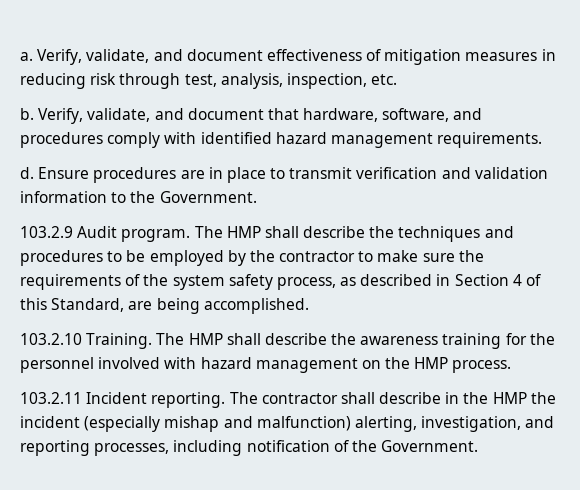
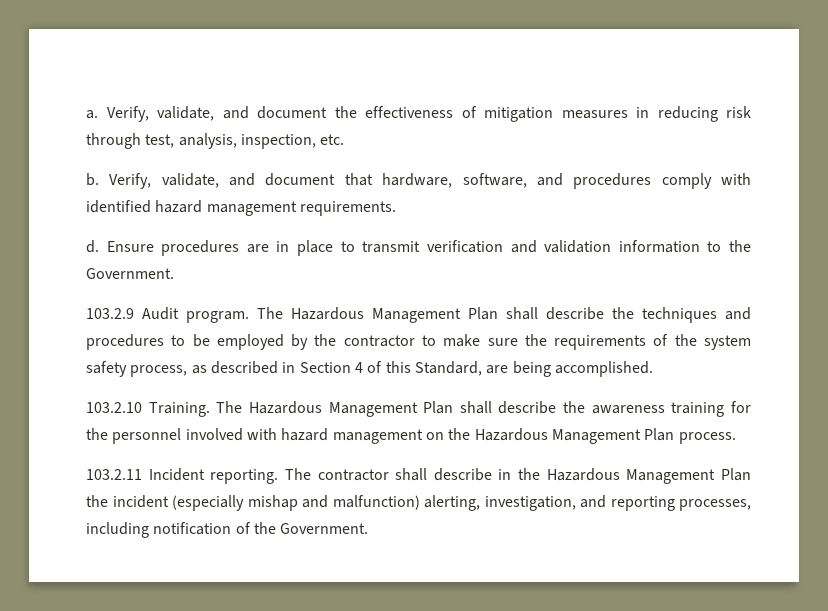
- Verify, validate, and document effectiveness of mitigation measures in reducing risk through test, analysis, inspection, etc.
+ Verify, validate, and document the effectiveness of mitigation measures in reducing risk through test, analysis, inspection, etc.
- The HMP shall describe the techniques and procedures to be employed by the contractor to make sure the requirements of the system safety process, as described in Section 4 of this Standard, are being accomplished.
+ The Hazardous Management Plan shall describe the techniques and procedures to be employed by the contractor to make sure the requirements of the system safety process, as described in Section 4 of this Standard, are being accomplished.
- The HMP shall describe the awareness training for the personnel involved with hazard management on the HMP process.
+ The Hazardous Management Plan shall describe the awareness training for the personnel involved with hazard management on the Hazardous Management Plan process.
- The contractor shall describe in the HMP the incident (especially mishap and malfunction) alerting, investigation, and reporting processes, including notification of the Government.
+ The contractor shall describe in the Hazardous Management Plan the incident (especially mishap and malfunction) alerting, investigation, and reporting processes, including notification of the Government.

